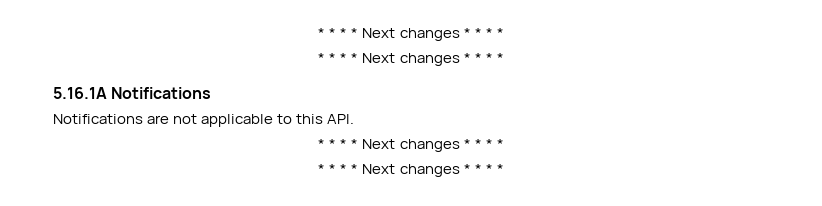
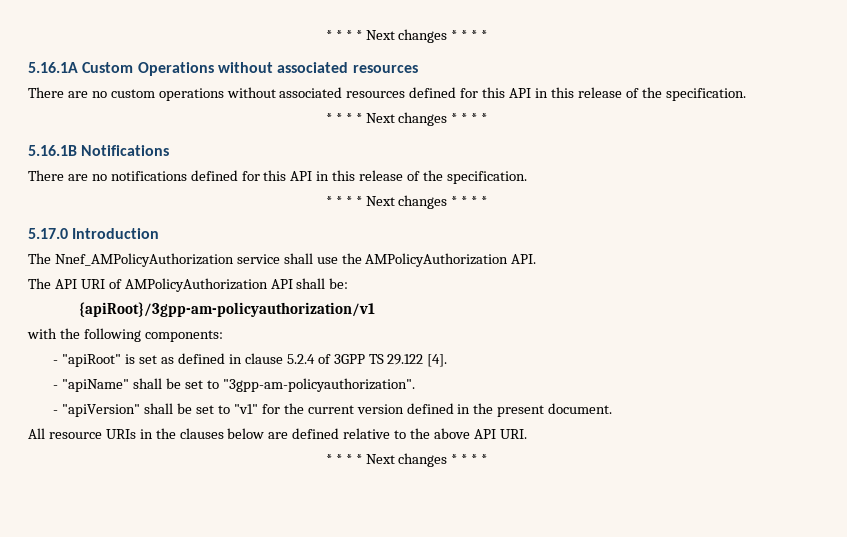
+ 5.16.1A Custom Operations without associated resources
+ There are no custom operations without associated resources defined for this API in this release of the specification.
- 5.16.1A Notifications
+ 5.16.1B Notifications
- Notifications are not applicable to this API.
+ There are no notifications defined for this API in this release of the specification.
+ 5.17.0 Introduction
+ The Nnef_AMPolicyAuthorization service shall use the AMPolicyAuthorization API.
+ The API URI of AMPolicyAuthorization API shall be:
+ {apiRoot}/3gpp-am-policyauthorization/v1
+ with the following components:
+ - "apiRoot" is set as defined in clause 5.2.4 of 3GPP TS 29.122 [4].
+ - "apiName" shall be set to "3gpp-am-policyauthorization".
+ - "apiVersion" shall be set to "v1" for the current version defined in the present document.
+ All resource URIs in the clauses below are defined relative to the above API URI.

